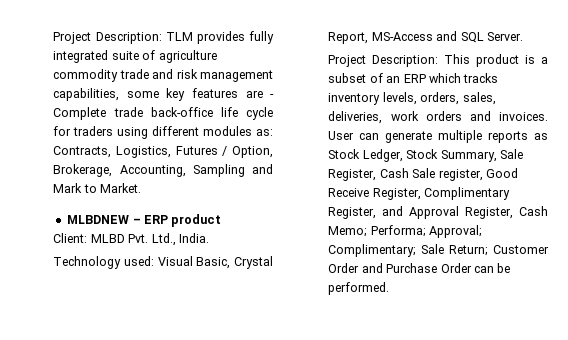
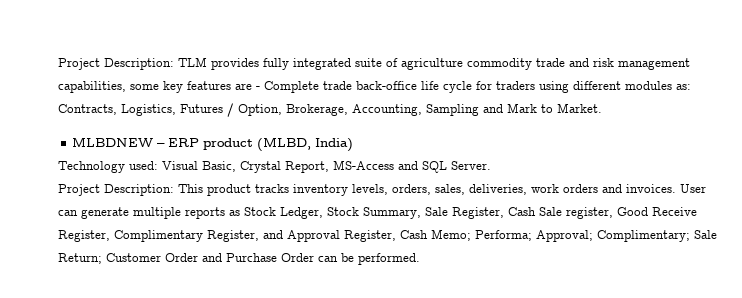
- MLBDNEW – ERP product
- Client: MLBD Pvt. Ltd., India.
+ MLBDNEW – ERP product (MLBD, India)
- Project Description: This product is a subset of an ERP which tracks inventory levels, orders, sales, deliveries, work orders and invoices.
+ Project Description: This product tracks inventory levels, orders, sales, deliveries, work orders and invoices.

